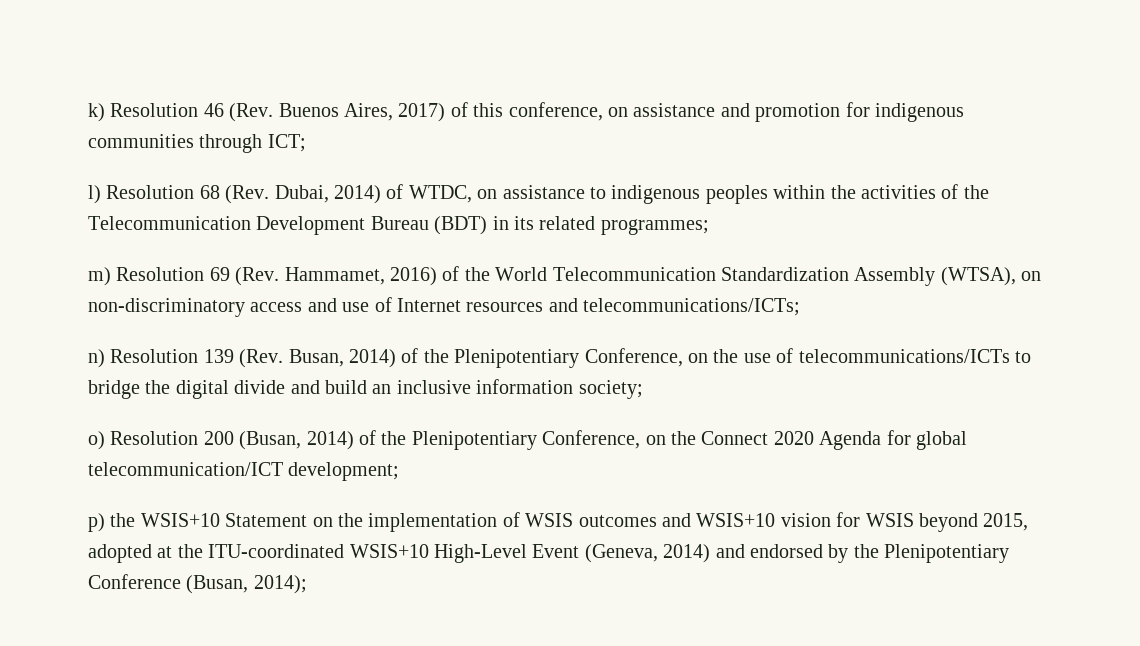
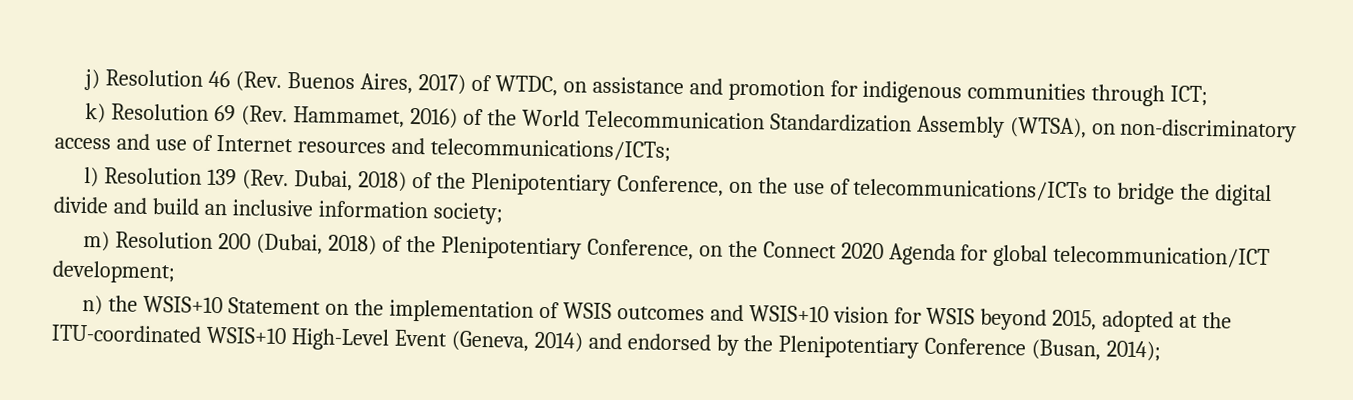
- k) Resolution 46 (Rev. Buenos Aires, 2017) of this conference, on assistance and promotion for indigenous communities through ICT;
+ j) Resolution 46 (Rev. Buenos Aires, 2017) of WTDC, on assistance and promotion for indigenous communities through ICT;
- l) Resolution 68 (Rev. Dubai, 2014) of WTDC, on assistance to indigenous peoples within the activities of the Telecommunication Development Bureau (BDT) in its related programmes;
- m) Resolution 69 (Rev. Hammamet, 2016) of the World Telecommunication Standardization Assembly (WTSA), on non-discriminatory access and use of Internet resources and telecommunications/ICTs;
+ k) Resolution 69 (Rev. Hammamet, 2016) of the World Telecommunication Standardization Assembly (WTSA), on non-discriminatory access and use of Internet resources and telecommunications/ICTs;
- n) Resolution 139 (Rev. Busan, 2014) of the Plenipotentiary Conference, on the use of telecommunications/ICTs to bridge the digital divide and build an inclusive information society;
+ l) Resolution 139 (Rev. Dubai, 2018) of the Plenipotentiary Conference, on the use of telecommunications/ICTs to bridge the digital divide and build an inclusive information society;
- o) Resolution 200 (Busan, 2014) of the Plenipotentiary Conference, on the Connect 2020 Agenda for global telecommunication/ICT development;
+ m) Resolution 200 (Dubai, 2018) of the Plenipotentiary Conference, on the Connect 2020 Agenda for global telecommunication/ICT development;
- p) the WSIS+10 Statement on the implementation of WSIS outcomes and WSIS+10 vision for WSIS beyond 2015, adopted at the ITU-coordinated WSIS+10 High-Level Event (Geneva, 2014) and endorsed by the Plenipotentiary Conference (Busan, 2014);
+ n) the WSIS+10 Statement on the implementation of WSIS outcomes and WSIS+10 vision for WSIS beyond 2015, adopted at the ITU-coordinated WSIS+10 High-Level Event (Geneva, 2014) and endorsed by the Plenipotentiary Conference (Busan, 2014);

